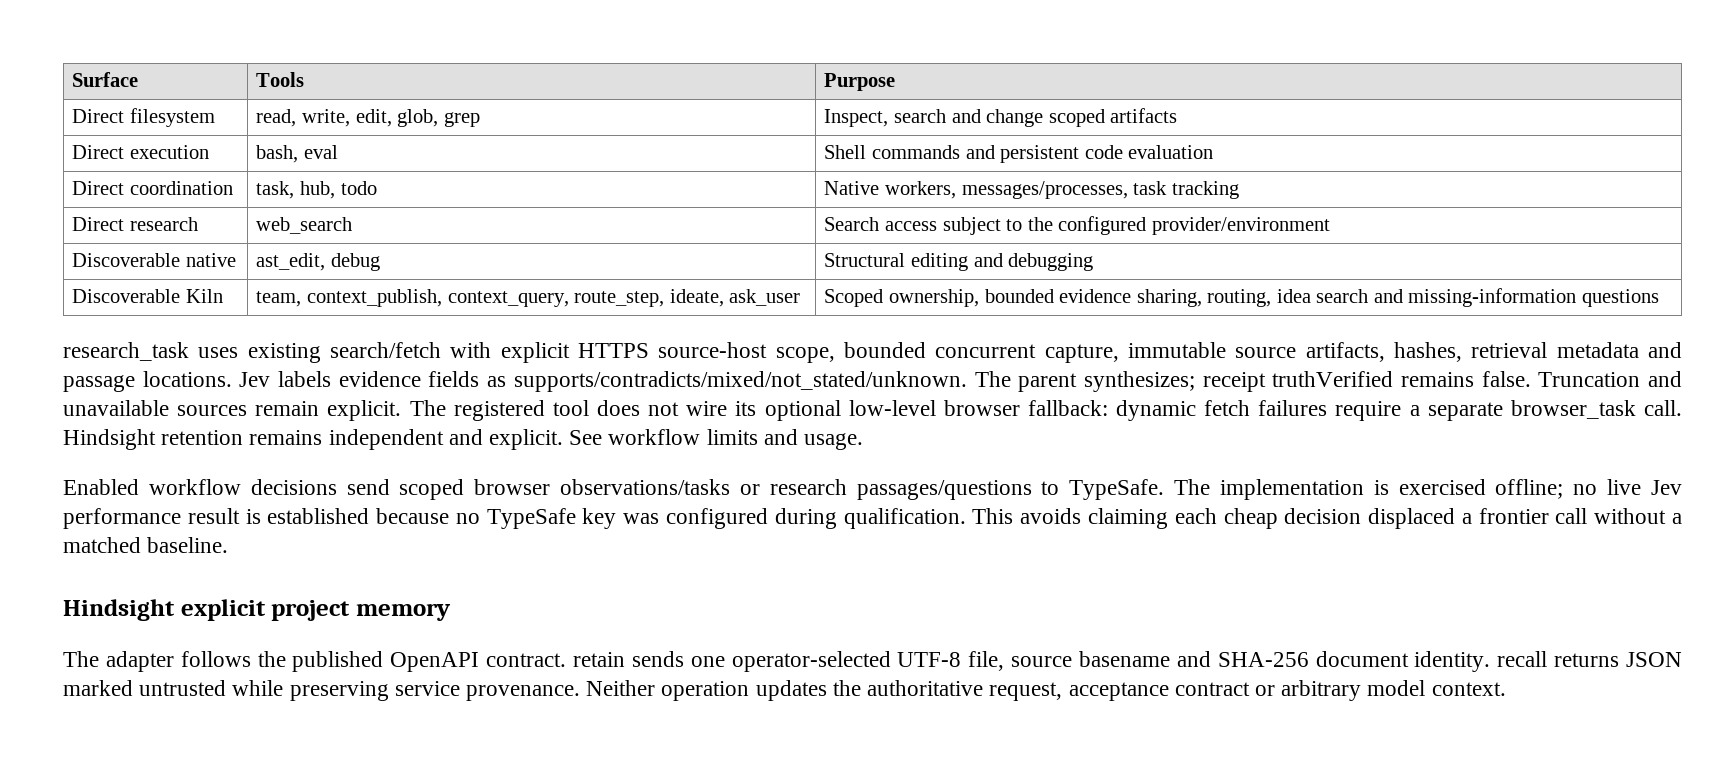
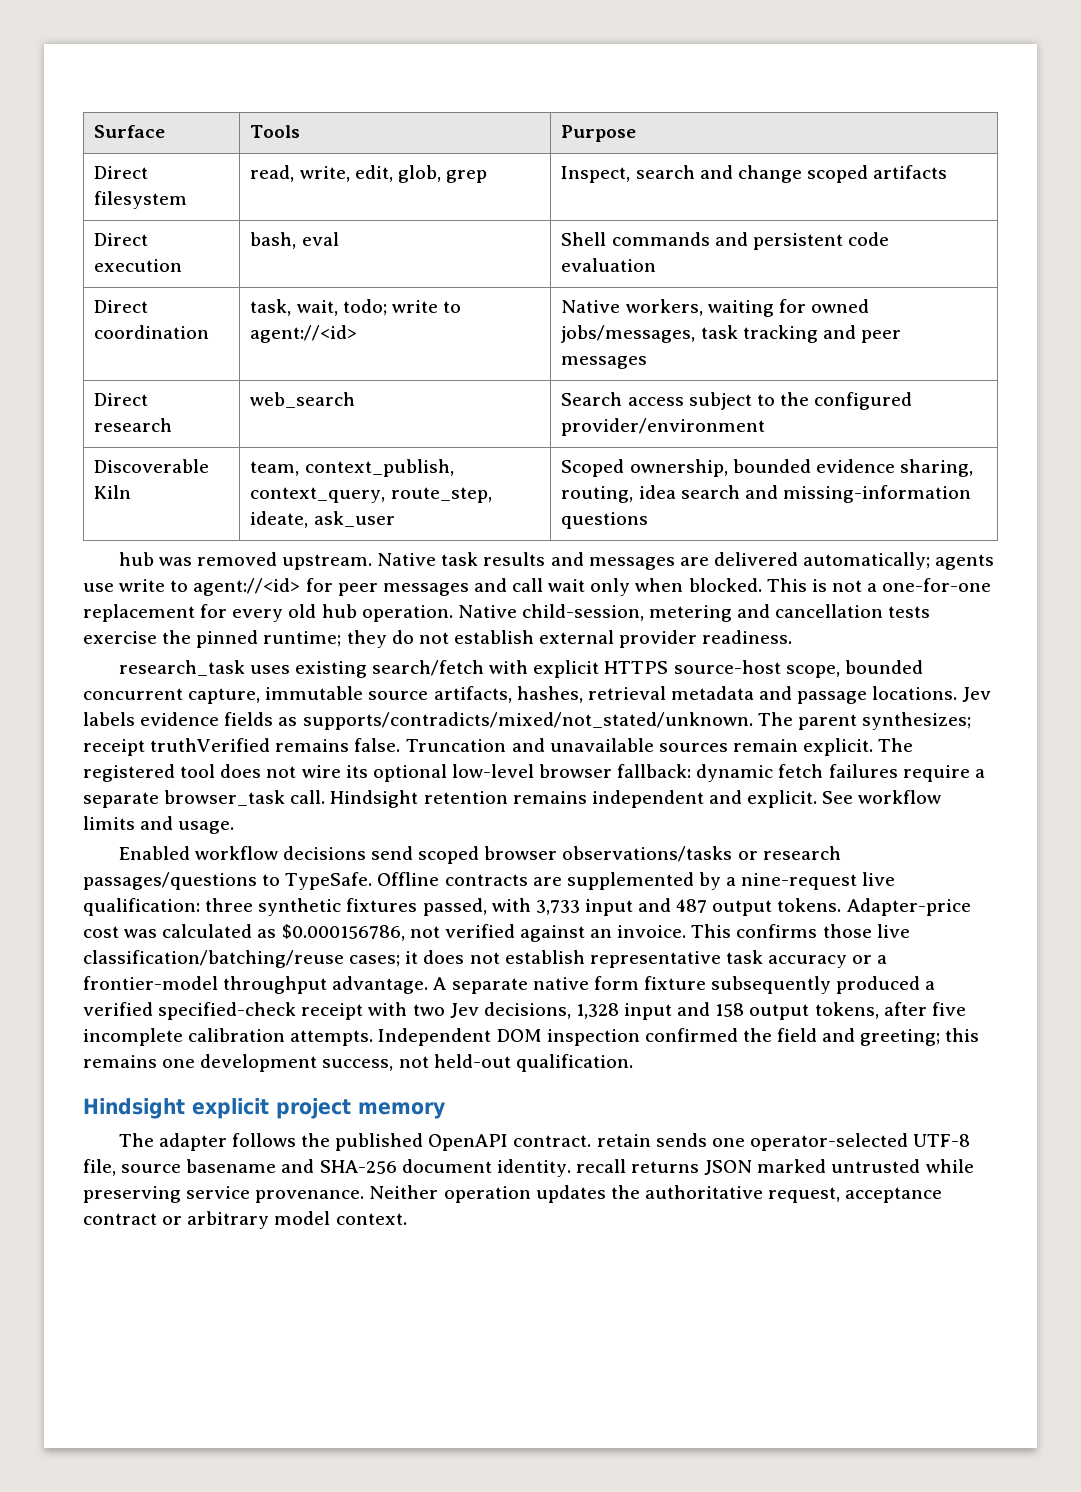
- Direct coordination | task, hub, todo | Native workers, messages/processes, task tracking
+ Direct coordination | task, wait, todo; write to agent://<id> | Native workers, waiting for owned jobs/messages, task tracking and peer messages
- Discoverable native | ast_edit, debug | Structural editing and debugging
+ hub was removed upstream. Native task results and messages are delivered automatically; agents use write to agent://<id> for peer messages and call wait only when blocked. This is not a one-for-one replacement for every old hub operation. Native child-session, metering and cancellation tests exercise the pinned runtime; they do not establish external provider readiness.
- The implementation is exercised offline; no live Jev performance result is established because no TypeSafe key was configured during qualification. This avoids claiming each cheap decision displaced a frontier call without a matched baseline.
+ Offline contracts are supplemented by a nine-request live qualification: three synthetic fixtures passed, with 3,733 input and 487 output tokens. Adapter-price cost was calculated as $0.000156786, not verified against an invoice. This confirms those live classification/batching/reuse cases; it does not establish representative task accuracy or a frontier-model throughput advantage. A separate native form fixture subsequently produced a verified specified-check receipt with two Jev decisions, 1,328 input and 158 output tokens, after five incomplete calibration attempts. Independent DOM inspection confirmed the field and greeting; this remains one development success, not held-out qualification.

